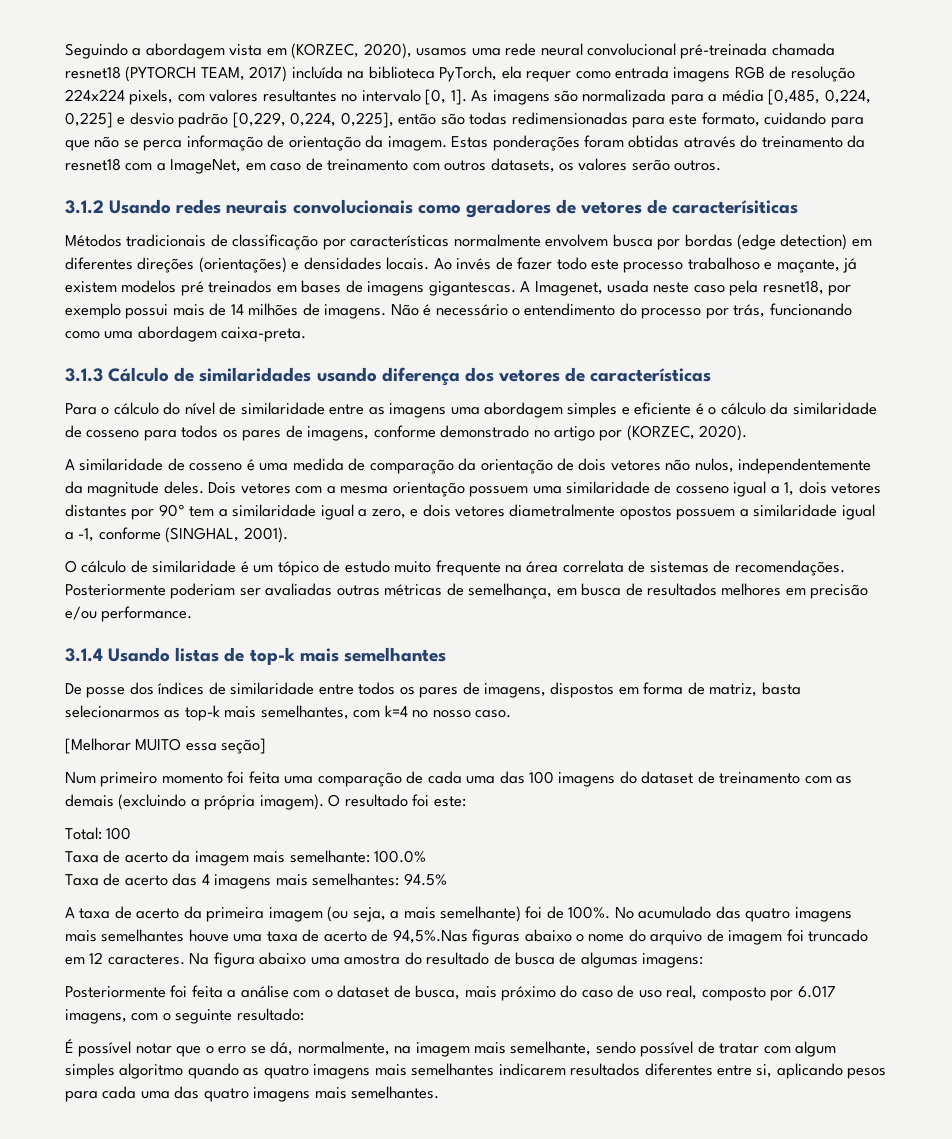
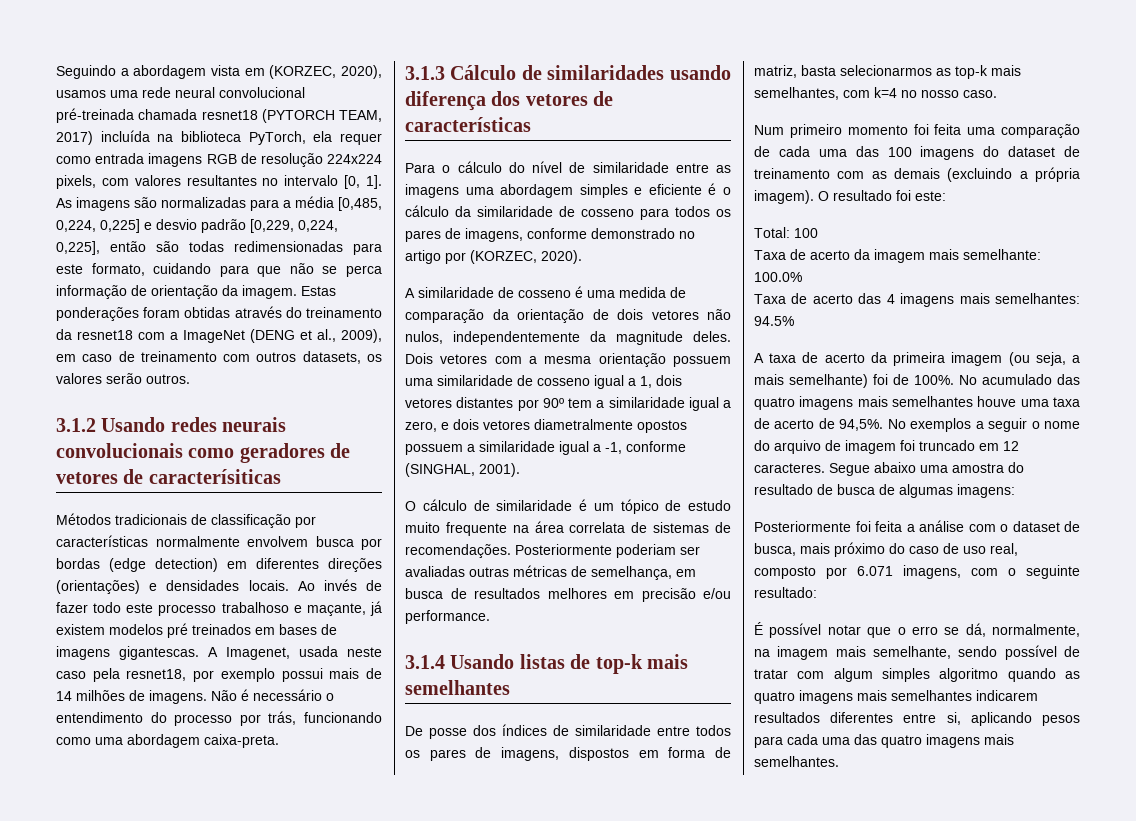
- As imagens são normalizada para a média [0,485, 0,224, 0,225] e desvio padrão [0,229, 0,224, 0,225], então são todas redimensionadas para este formato, cuidando para que não se perca informação de orientação da imagem.
+ As imagens são normalizadas para a média [0,485, 0,224, 0,225] e desvio padrão [0,229, 0,224, 0,225], então são todas redimensionadas para este formato, cuidando para que não se perca informação de orientação da imagem.
- Estas ponderações foram obtidas através do treinamento da resnet18 com a ImageNet, em caso de treinamento com outros datasets, os valores serão outros.
+ Estas ponderações foram obtidas através do treinamento da resnet18 com a ImageNet (DENG et al., 2009), em caso de treinamento com outros datasets, os valores serão outros.
- [Melhorar MUITO essa seção]
- No acumulado das quatro imagens mais semelhantes houve uma taxa de acerto de 94,5%.Nas figuras abaixo o nome do arquivo de imagem foi truncado em 12 caracteres.
+ No acumulado das quatro imagens mais semelhantes houve uma taxa de acerto de 94,5%. No exemplos a seguir o nome do arquivo de imagem foi truncado em 12 caracteres.
- Na figura abaixo uma amostra do resultado de busca de algumas imagens:
+ Segue abaixo uma amostra do resultado de busca de algumas imagens:
- Posteriormente foi feita a análise com o dataset de busca, mais próximo do caso de uso real, composto por 6.017 imagens, com o seguinte resultado:
+ Posteriormente foi feita a análise com o dataset de busca, mais próximo do caso de uso real, composto por 6.071 imagens, com o seguinte resultado:

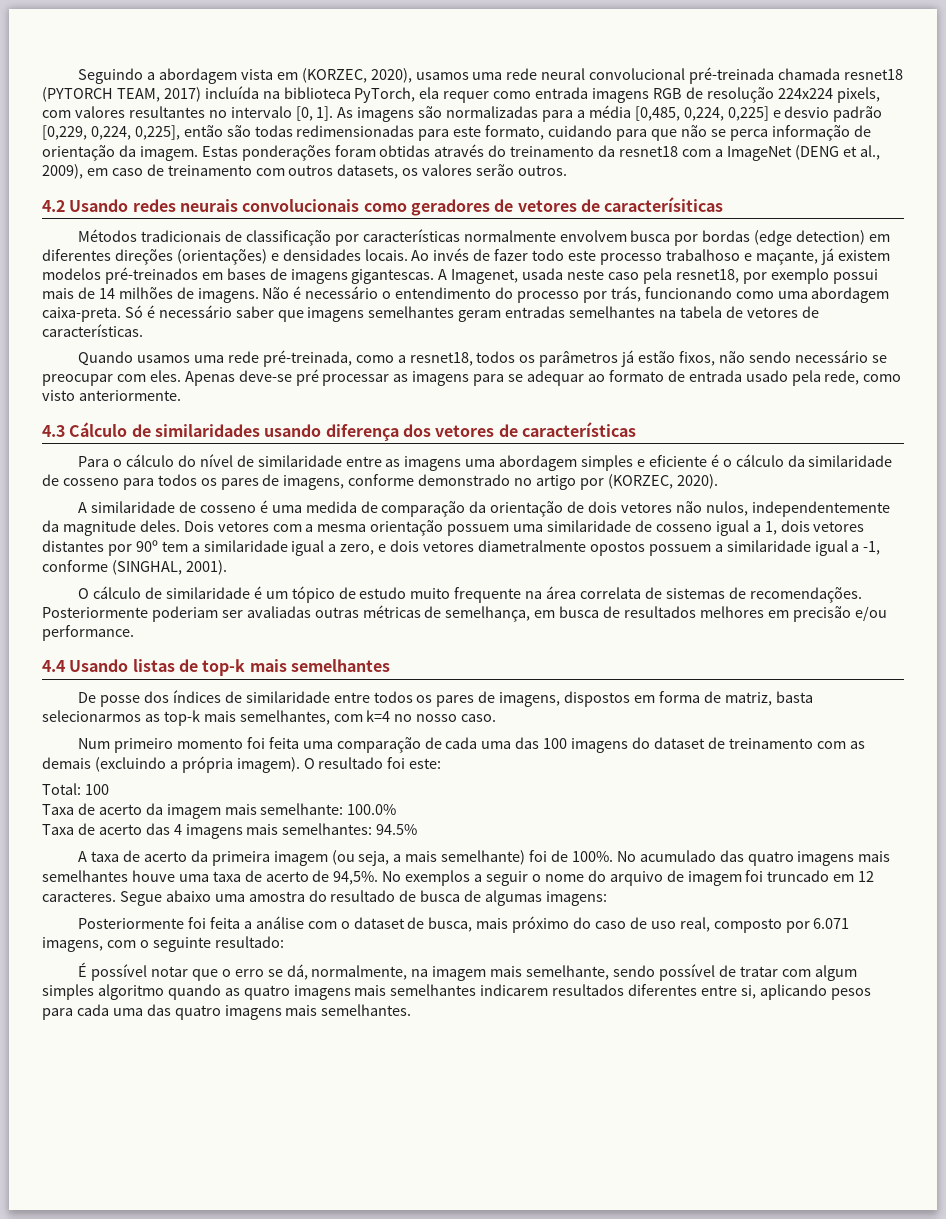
- 3.1.2 Usando redes neurais convolucionais como geradores de vetores de caracterísiticas
+ 4.2 Usando redes neurais convolucionais como geradores de vetores de caracterísiticas
- Ao invés de fazer todo este processo trabalhoso e maçante, já existem modelos pré treinados em bases de imagens gigantescas.
+ Ao invés de fazer todo este processo trabalhoso e maçante, já existem modelos pré-treinados em bases de imagens gigantescas.
- Não é necessário o entendimento do processo por trás, funcionando como uma abordagem caixa-preta.
- 3.1.3 Cálculo de similaridades usando diferença dos vetores de características
+ Não é necessário o entendimento do processo por trás, funcionando como uma abordagem caixa-preta. Só é necessário saber que imagens semelhantes geram entradas semelhantes na tabela de vetores de características.
+ Quando usamos uma rede pré-treinada, como a resnet18, todos os parâmetros já estão fixos, não sendo necessário se preocupar com eles. Apenas deve-se pré processar as imagens para se adequar ao formato de entrada usado pela rede, como visto anteriormente.
+ 4.3 Cálculo de similaridades usando diferença dos vetores de características
- 3.1.4 Usando listas de top-k mais semelhantes
+ 4.4 Usando listas de top-k mais semelhantes

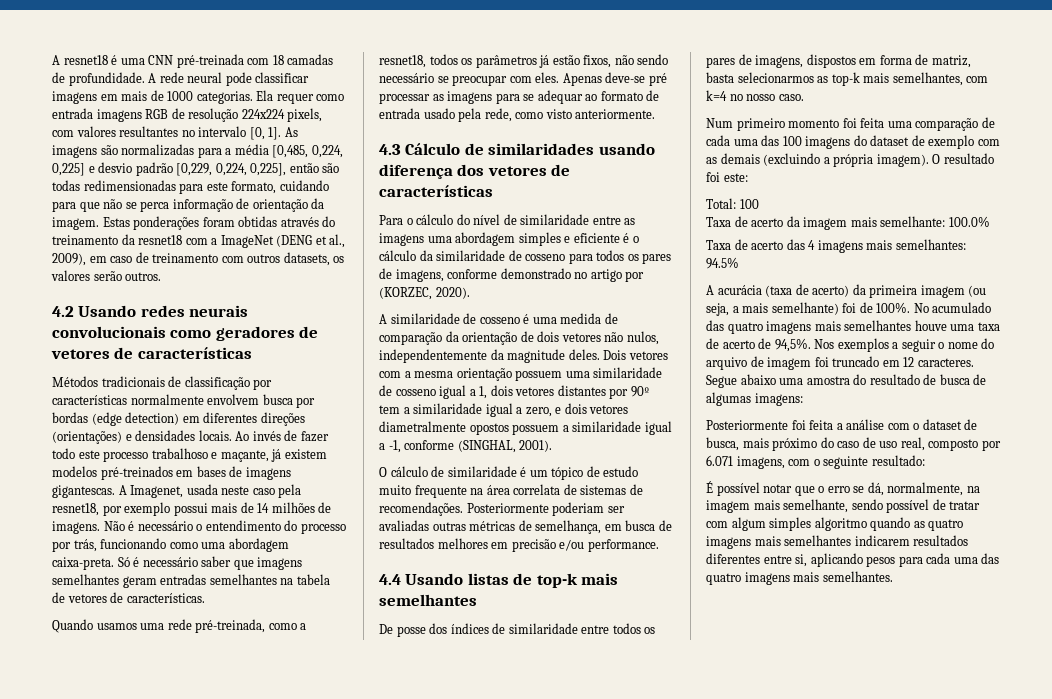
- Seguindo a abordagem vista em (KORZEC, 2020), usamos uma rede neural convolucional pré-treinada chamada resnet18 (PYTORCH TEAM, 2017) incluída na biblioteca PyTorch, ela requer como entrada imagens RGB de resolução 224x224 pixels, com valores resultantes no intervalo [0, 1].
+ A resnet18 é uma CNN pré-treinada com 18 camadas de profundidade. A rede neural pode classificar imagens em mais de 1000 categorias. Ela requer como entrada imagens RGB de resolução 224x224 pixels, com valores resultantes no intervalo [0, 1].
- 4.2 Usando redes neurais convolucionais como geradores de vetores de caracterísiticas
+ 4.2 Usando redes neurais convolucionais como geradores de vetores de características
- Num primeiro momento foi feita uma comparação de cada uma das 100 imagens do dataset de treinamento com as demais (excluindo a própria imagem).
+ Num primeiro momento foi feita uma comparação de cada uma das 100 imagens do dataset de exemplo com as demais (excluindo a própria imagem).
- A taxa de acerto da primeira imagem (ou seja, a mais semelhante) foi de 100%.
+ A acurácia (taxa de acerto) da primeira imagem (ou seja, a mais semelhante) foi de 100%.
- No exemplos a seguir o nome do arquivo de imagem foi truncado em 12 caracteres.
+ Nos exemplos a seguir o nome do arquivo de imagem foi truncado em 12 caracteres.

